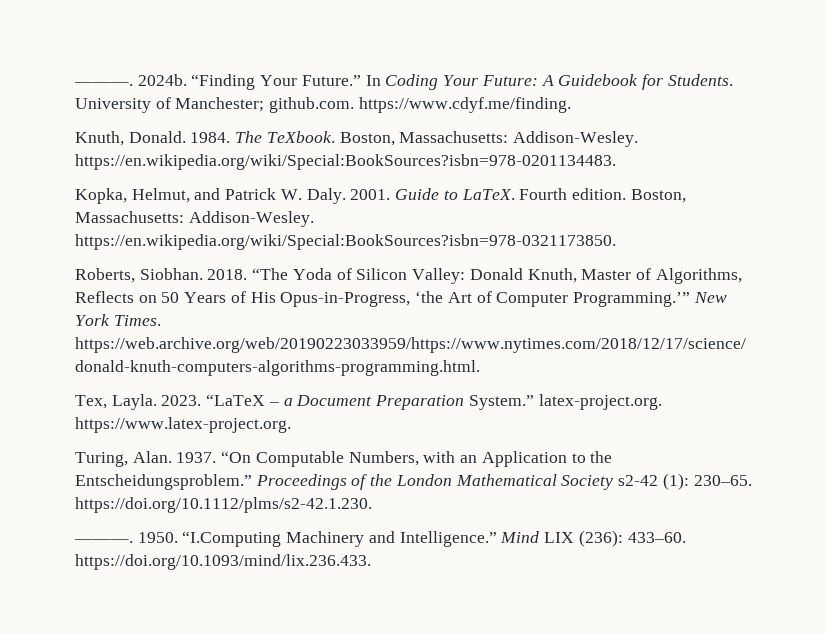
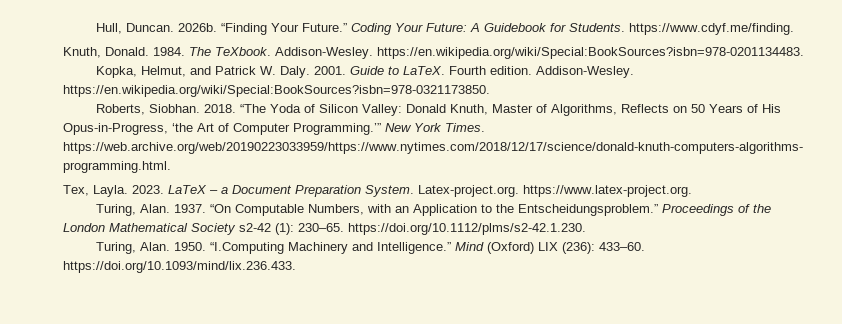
- ———. 2024b.
+ Hull, Duncan. 2026b.
- In Coding Your Future: A Guidebook for Students. University of Manchester; github.com. https://www.cdyf.me/finding.
+ Coding Your Future: A Guidebook for Students. https://www.cdyf.me/finding.
- Boston, Massachusetts: Addison-Wesley. https://en.wikipedia.org/wiki/Special:BookSources?isbn=978-0201134483.
+ Addison-Wesley. https://en.wikipedia.org/wiki/Special:BookSources?isbn=978-0201134483.
- Boston, Massachusetts: Addison-Wesley. https://en.wikipedia.org/wiki/Special:BookSources?isbn=978-0321173850.
+ Addison-Wesley. https://en.wikipedia.org/wiki/Special:BookSources?isbn=978-0321173850.
- “LaTeX – a Document Preparation System.” latex-project.org. https://www.latex-project.org.
+ LaTeX – a Document Preparation System. Latex-project.org. https://www.latex-project.org.
  Proceedings of the London Mathematical Society s2-42 (1): 230–65. https://doi.org/10.1112/plms/s2-42.1.230.
- ———.
+ Turing, Alan.
- Mind LIX (236): 433–60. https://doi.org/10.1093/mind/lix.236.433.
+ Mind (Oxford) LIX (236): 433–60. https://doi.org/10.1093/mind/lix.236.433.

